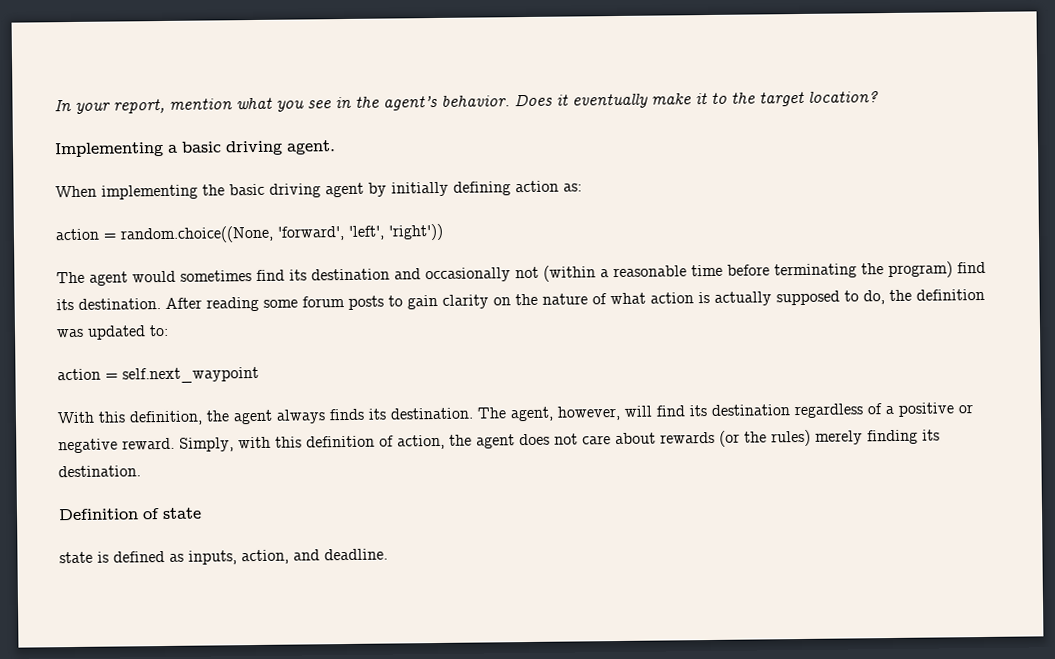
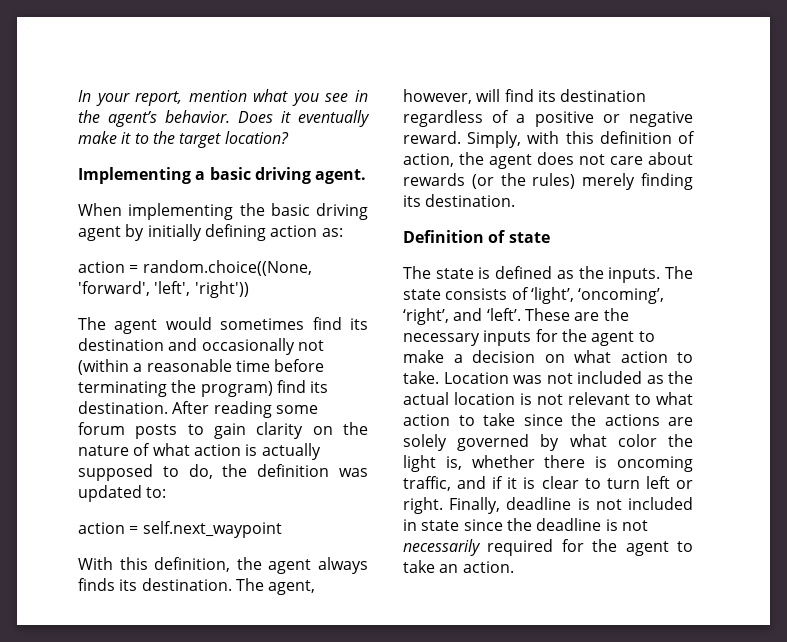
- state is defined as inputs, action, and deadline.
+ The state is defined as the inputs. The state consists of ‘light’, ‘oncoming’, ‘right’, and ‘left’. These are the necessary inputs for the agent to make a decision on what action to take. Location was not included as the actual location is not relevant to what action to take since the actions are solely governed by what color the light is, whether there is oncoming traffic, and if it is clear to turn left or right. Finally, deadline is not included in state since the deadline is not necessarily required for the agent to take an action.

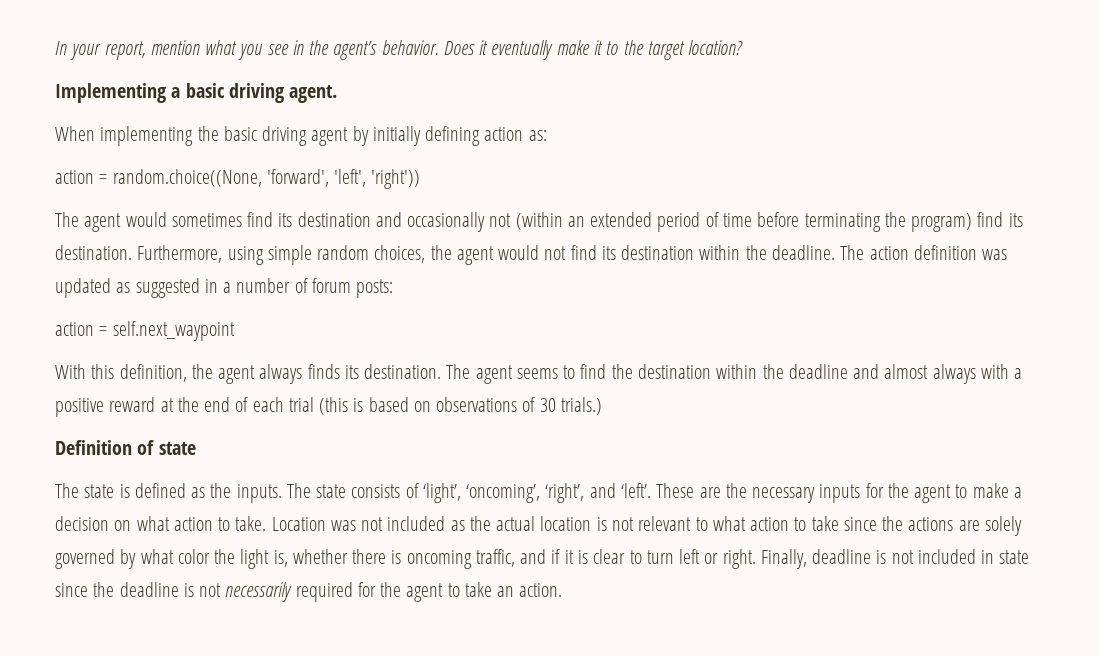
- The agent would sometimes find its destination and occasionally not (within a reasonable time before terminating the program) find its destination.
+ The agent would sometimes find its destination and occasionally not (within an extended period of time before terminating the program) find its destination.
- After reading some forum posts to gain clarity on the nature of what action is actually supposed to do, the definition was updated to:
+ Furthermore, using simple random choices, the agent would not find its destination within the deadline. The action definition was updated as suggested in a number of forum posts:
- The agent, however, will find its destination regardless of a positive or negative reward. Simply, with this definition of action, the agent does not care about rewards (or the rules) merely finding its destination.
+ The agent seems to find the destination within the deadline and almost always with a positive reward at the end of each trial (this is based on observations of 30 trials.)

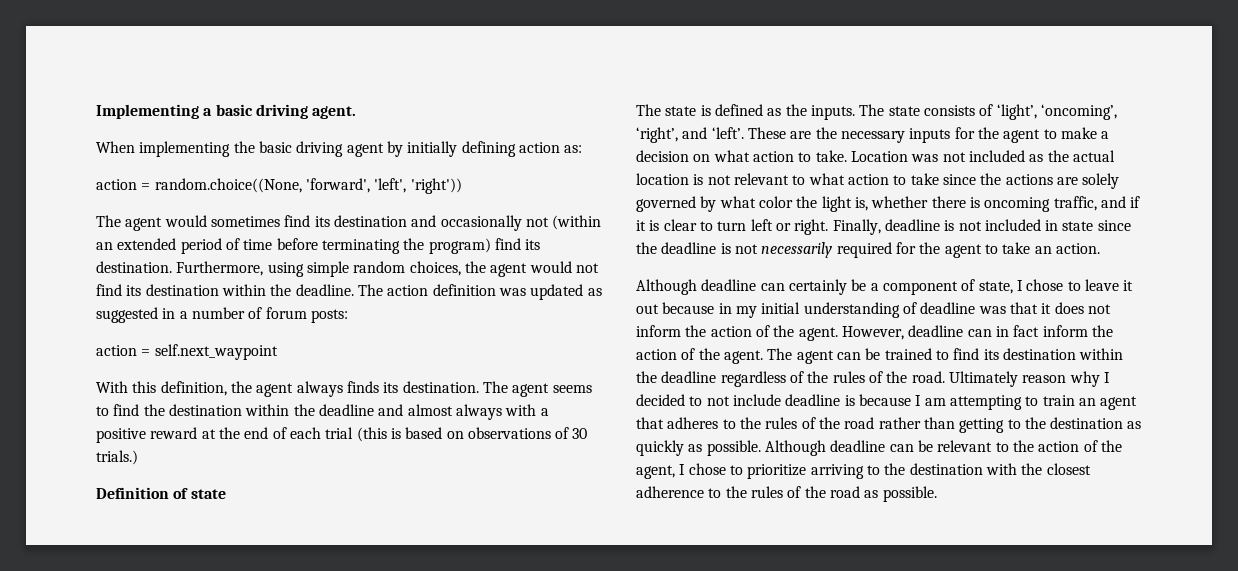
- In your report, mention what you see in the agent’s behavior. Does it eventually make it to the target location?
+ Although deadline can certainly be a component of state, I chose to leave it out because in my initial understanding of deadline was that it does not inform the action of the agent. However, deadline can in fact inform the action of the agent. The agent can be trained to find its destination within the deadline regardless of the rules of the road. Ultimately reason why I decided to not include deadline is because I am attempting to train an agent that adheres to the rules of the road rather than getting to the destination as quickly as possible. Although deadline can be relevant to the action of the agent, I chose to prioritize arriving to the destination with the closest adherence to the rules of the road as possible.

